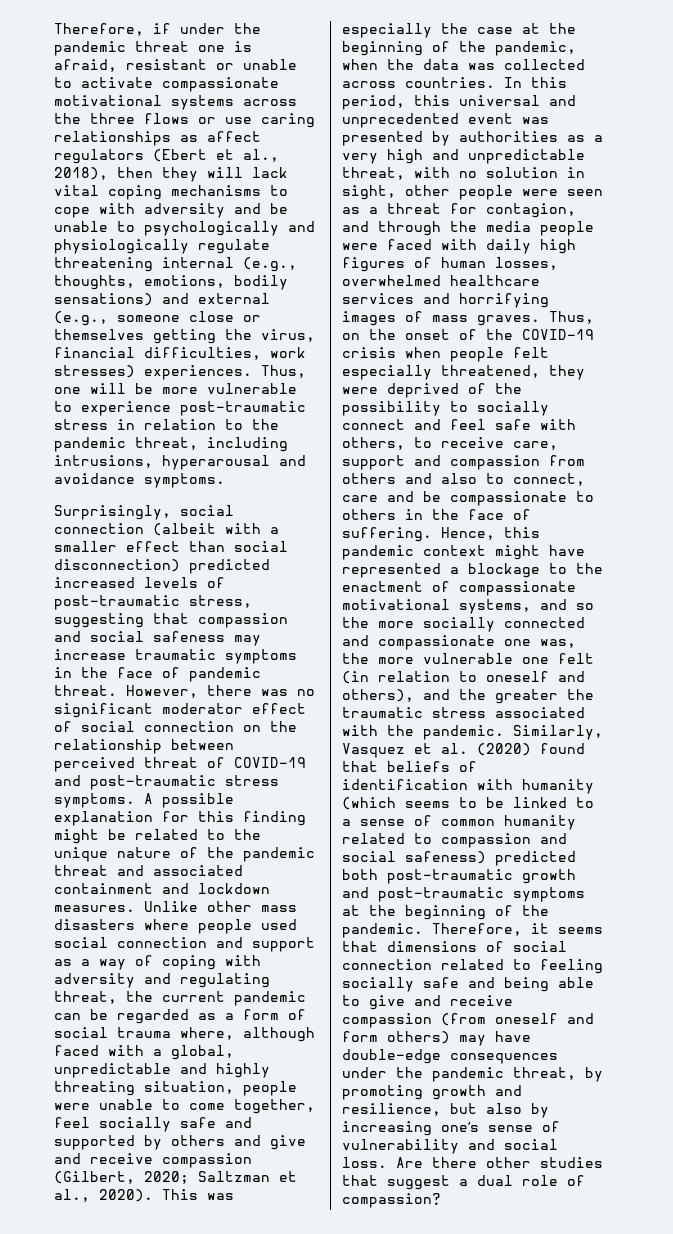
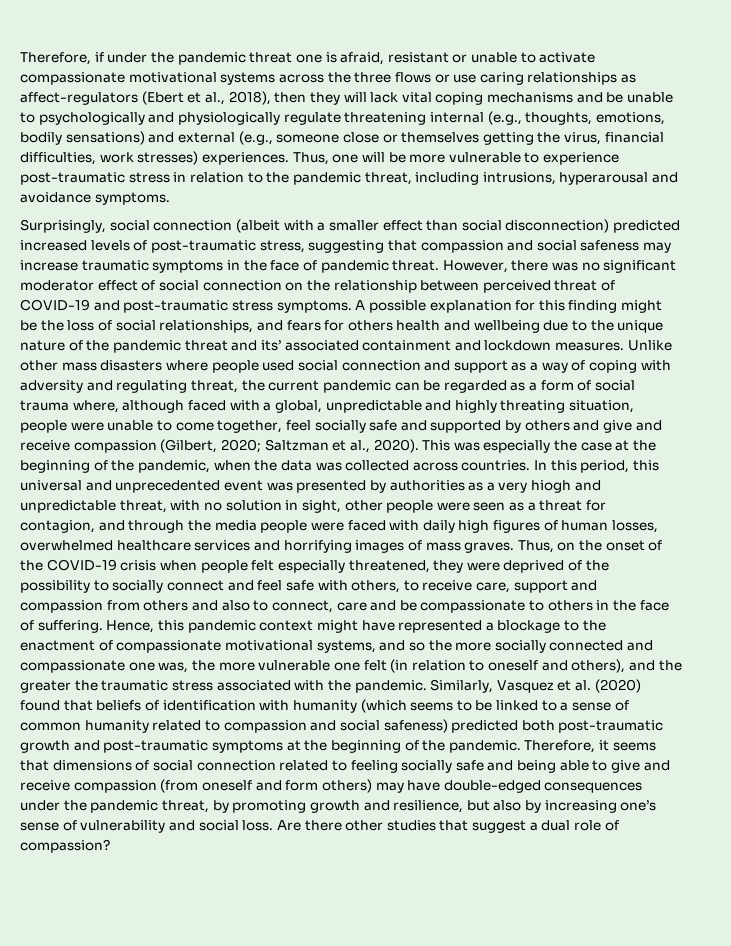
- Therefore, if under the pandemic threat one is afraid, resistant or unable to activate compassionate motivational systems across the three flows or use caring relationships as affect regulators (Ebert et al., 2018), then they will lack vital coping mechanisms to cope with adversity and be unable to psychologically and physiologically regulate threatening internal (e.g., thoughts, emotions, bodily sensations) and external (e.g., someone close or themselves getting the virus, financial difficulties, work stresses) experiences.
+ Therefore, if under the pandemic threat one is afraid, resistant or unable to activate compassionate motivational systems across the three flows or use caring relationships as affect-regulators (Ebert et al., 2018), then they will lack vital coping mechanisms and be unable to psychologically and physiologically regulate threatening internal (e.g., thoughts, emotions, bodily sensations) and external (e.g., someone close or themselves getting the virus, financial difficulties, work stresses) experiences.
- A possible explanation for this finding might be related to the unique nature of the pandemic threat and associated containment and lockdown measures.
+ A possible explanation for this finding might be the loss of social relationships, and fears for others health and wellbeing due to the unique nature of the pandemic threat and its’ associated containment and lockdown measures.
- In this period, this universal and unprecedented event was presented by authorities as a very high and unpredictable threat, with no solution in sight, other people were seen as a threat for contagion, and through the media people were faced with daily high figures of human losses, overwhelmed healthcare services and horrifying images of mass graves.
+ In this period, this universal and unprecedented event was presented by authorities as a very hiogh and unpredictable threat, with no solution in sight, other people were seen as a threat for contagion, and through the media people were faced with daily high figures of human losses, overwhelmed healthcare services and horrifying images of mass graves.
- Therefore, it seems that dimensions of social connection related to feeling socially safe and being able to give and receive compassion (from oneself and form others) may have double-edge consequences under the pandemic threat, by promoting growth and resilience, but also by increasing one’s sense of vulnerability and social loss.
+ Therefore, it seems that dimensions of social connection related to feeling socially safe and being able to give and receive compassion (from oneself and form others) may have double-edged consequences under the pandemic threat, by promoting growth and resilience, but also by increasing one’s sense of vulnerability and social loss.

